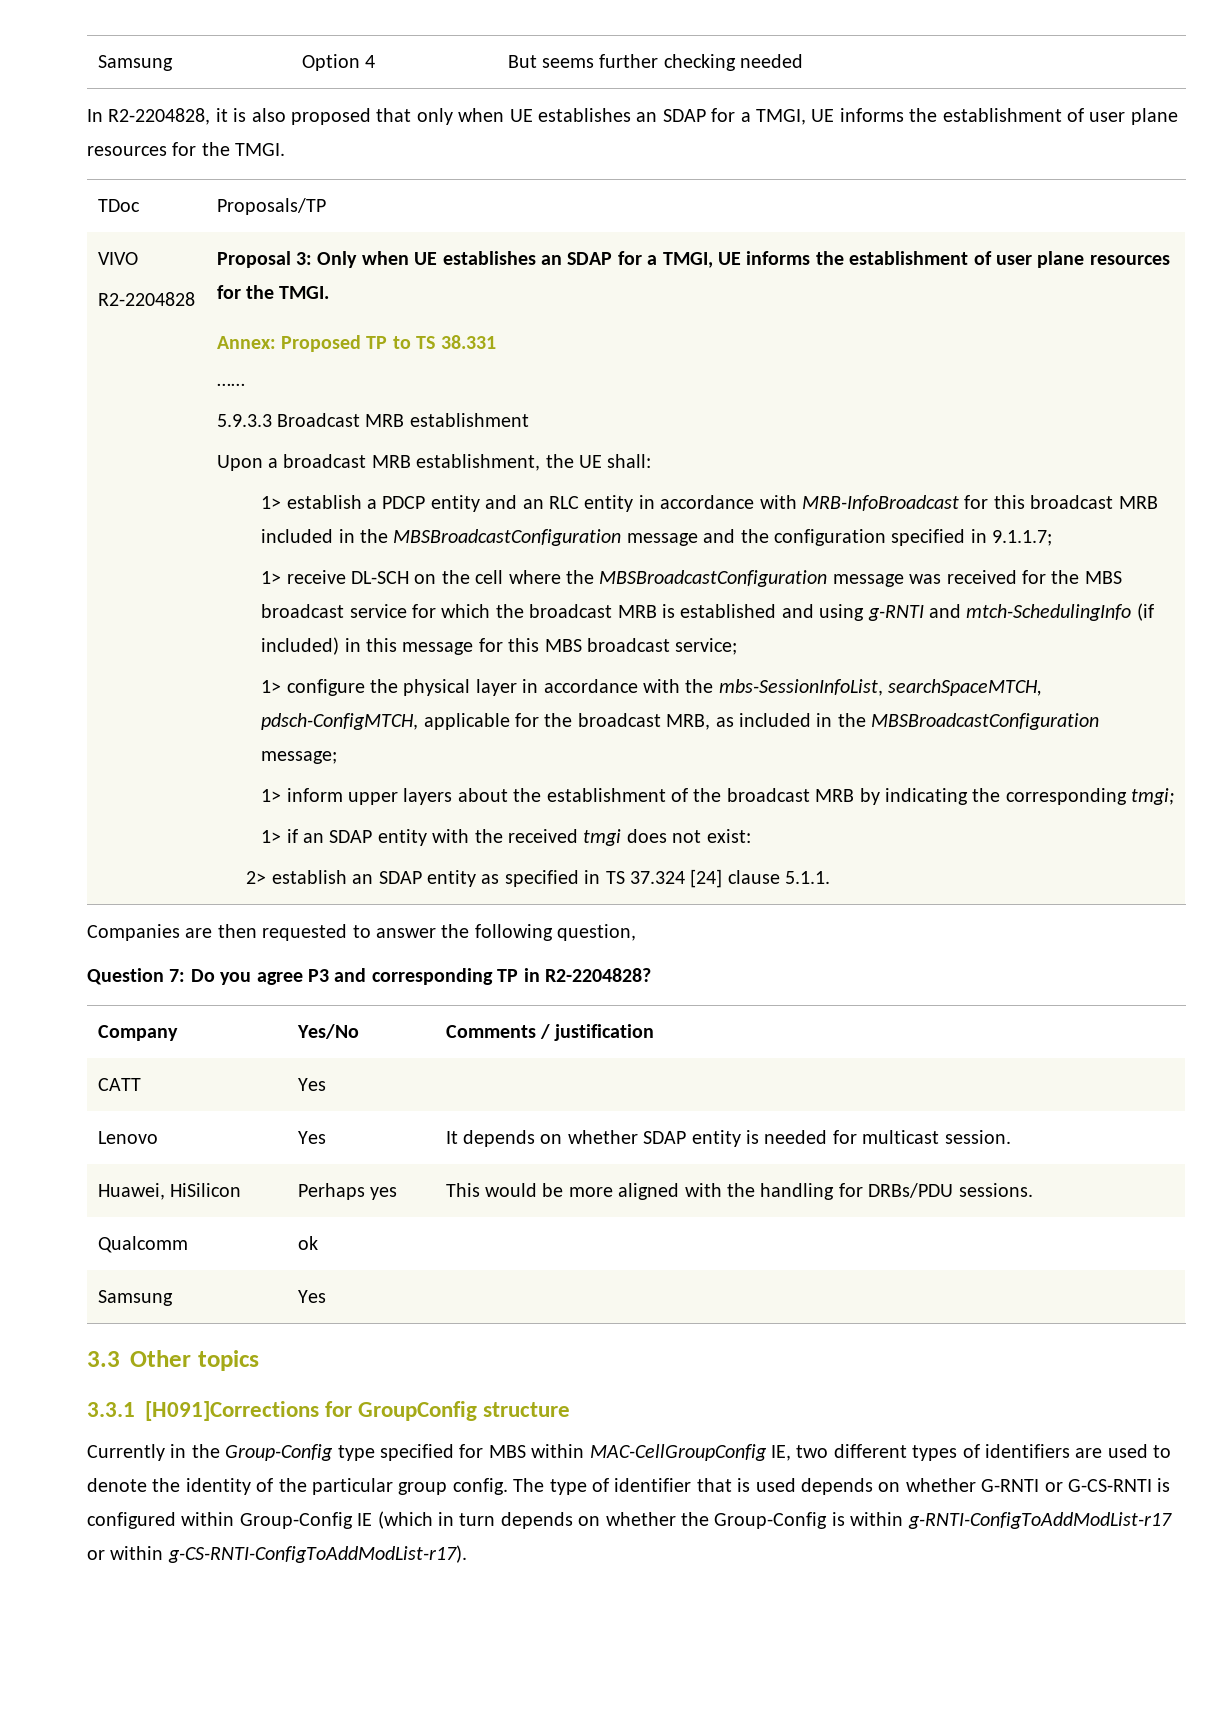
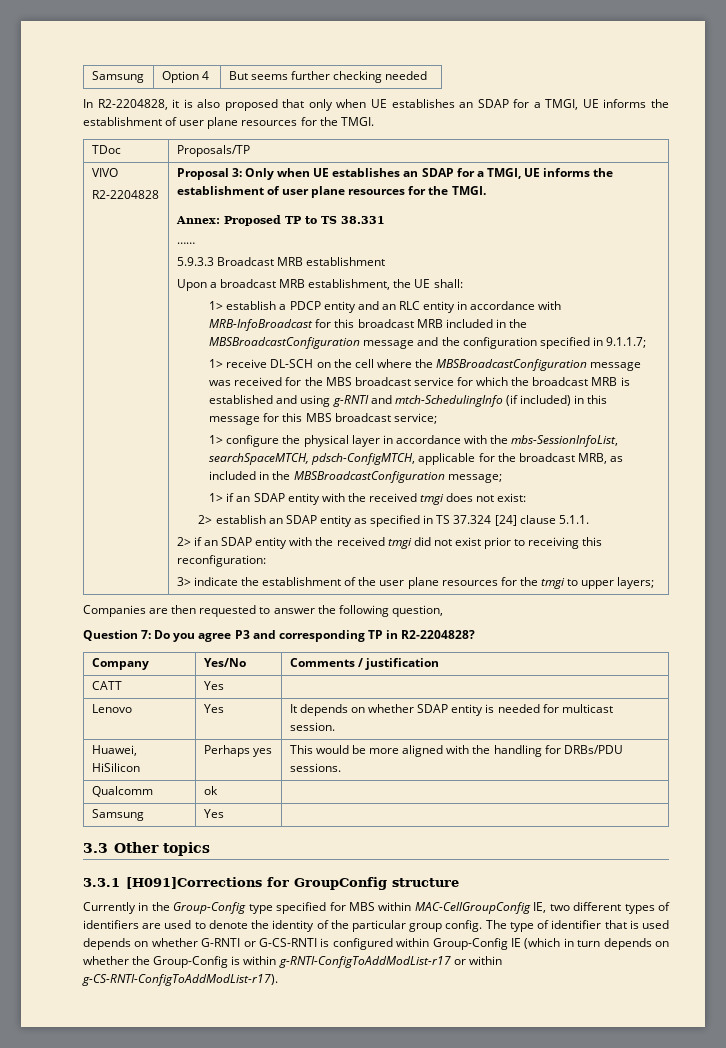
- 1> inform upper layers about the establishment of the broadcast MRB by indicating the corresponding tmgi;
+ 2> if an SDAP entity with the received tmgi did not exist prior to receiving this reconfiguration:
+ 3> indicate the establishment of the user plane resources for the tmgi to upper layers;

